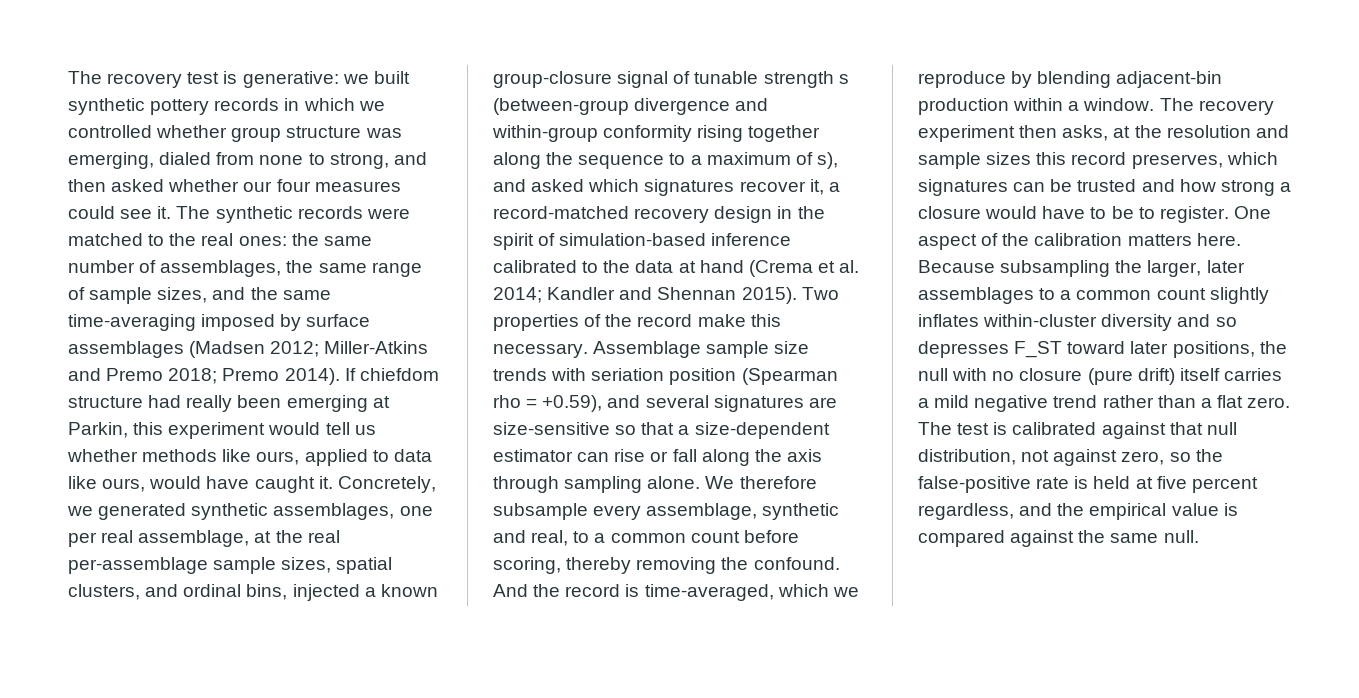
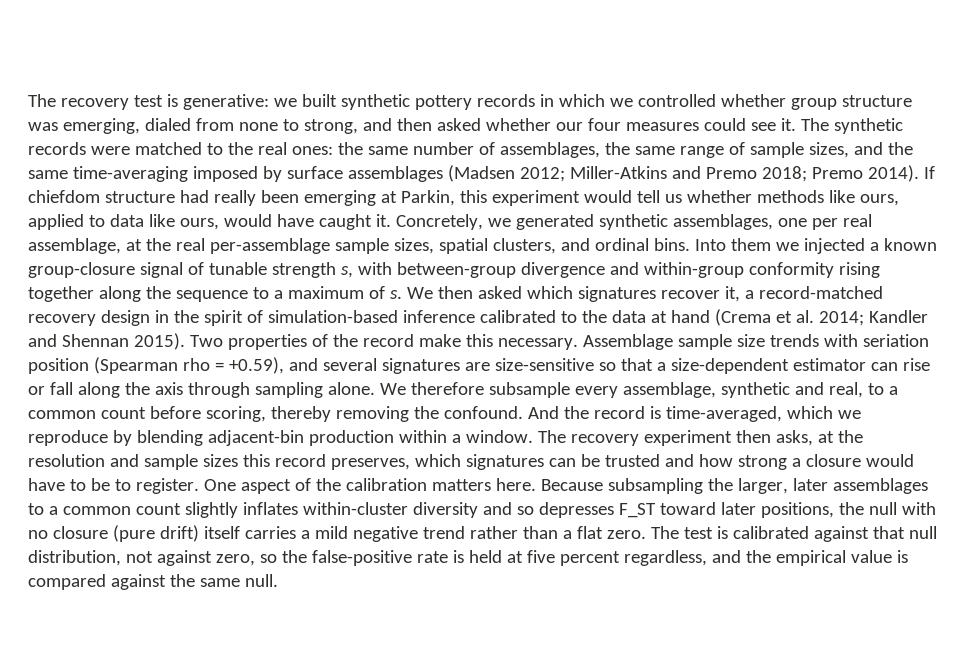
- Concretely, we generated synthetic assemblages, one per real assemblage, at the real per-assemblage sample sizes, spatial clusters, and ordinal bins, injected a known group-closure signal of tunable strength s (between-group divergence and within-group conformity rising together along the sequence to a maximum of s), and asked which signatures recover it, a record-matched recovery design in the spirit of simulation-based inference calibrated to the data at hand (Crema et al. 2014;
+ Concretely, we generated synthetic assemblages, one per real assemblage, at the real per-assemblage sample sizes, spatial clusters, and ordinal bins. Into them we injected a known group-closure signal of tunable strength s, with between-group divergence and within-group conformity rising together along the sequence to a maximum of s. We then asked which signatures recover it, a record-matched recovery design in the spirit of simulation-based inference calibrated to the data at hand (Crema et al. 2014;

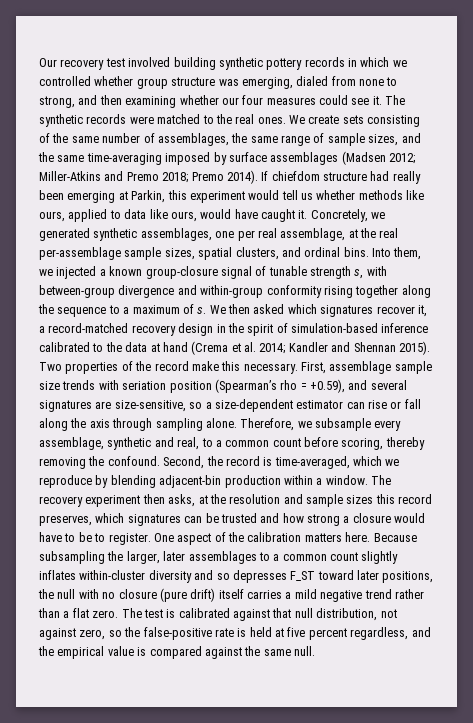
- The recovery test is generative: we built synthetic pottery records in which we controlled whether group structure was emerging, dialed from none to strong, and then asked whether our four measures could see it.
+ Our recovery test involved building synthetic pottery records in which we controlled whether group structure was emerging, dialed from none to strong, and then examining whether our four measures could see it.
- The synthetic records were matched to the real ones: the same number of assemblages, the same range of sample sizes, and the same time-averaging imposed by surface assemblages (Madsen 2012; Miller-Atkins and Premo 2018; Premo 2014).
+ The synthetic records were matched to the real ones. We create sets consisting of the same number of assemblages, the same range of sample sizes, and the same time-averaging imposed by surface assemblages (Madsen 2012; Miller-Atkins and Premo 2018; Premo 2014).
- Into them we injected a known group-closure signal of tunable strength s, with between-group divergence and within-group conformity rising together along the sequence to a maximum of s.
+ Into them, we injected a known group-closure signal of tunable strength s, with between-group divergence and within-group conformity rising together along the sequence to a maximum of s.
- Assemblage sample size trends with seriation position (Spearman rho = +0.59), and several signatures are size-sensitive so that a size-dependent estimator can rise or fall along the axis through sampling alone.
+ First, assemblage sample size trends with seriation position (Spearman’s rho = +0.59), and several signatures are size-sensitive, so a size-dependent estimator can rise or fall along the axis through sampling alone.
- We therefore subsample every assemblage, synthetic and real, to a common count before scoring, thereby removing the confound.
+ Therefore, we subsample every assemblage, synthetic and real, to a common count before scoring, thereby removing the confound.
- And the record is time-averaged, which we reproduce by blending adjacent-bin production within a window.
+ Second, the record is time-averaged, which we reproduce by blending adjacent-bin production within a window.

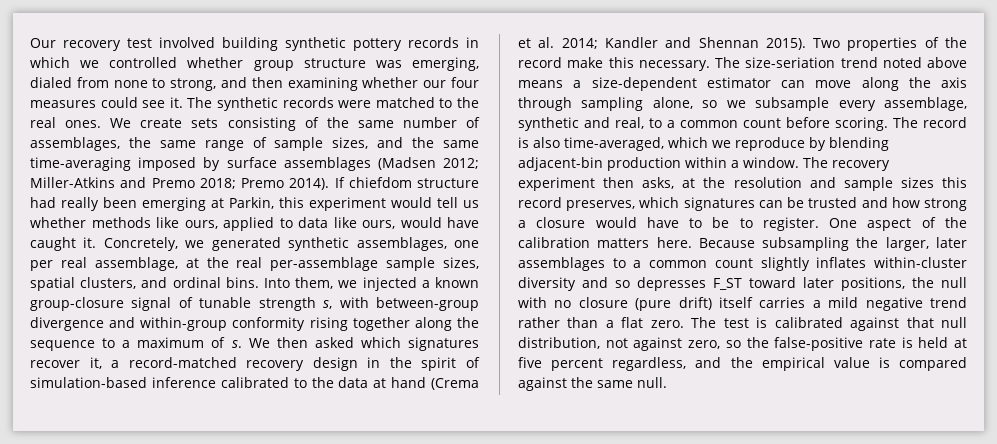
- First, assemblage sample size trends with seriation position (Spearman’s rho = +0.59), and several signatures are size-sensitive, so a size-dependent estimator can rise or fall along the axis through sampling alone. Therefore, we subsample every assemblage, synthetic and real, to a common count before scoring, thereby removing the confound. Second, the record is time-averaged, which we reproduce by blending adjacent-bin production within a window.
+ The size-seriation trend noted above means a size-dependent estimator can move along the axis through sampling alone, so we subsample every assemblage, synthetic and real, to a common count before scoring. The record is also time-averaged, which we reproduce by blending adjacent-bin production within a window.

